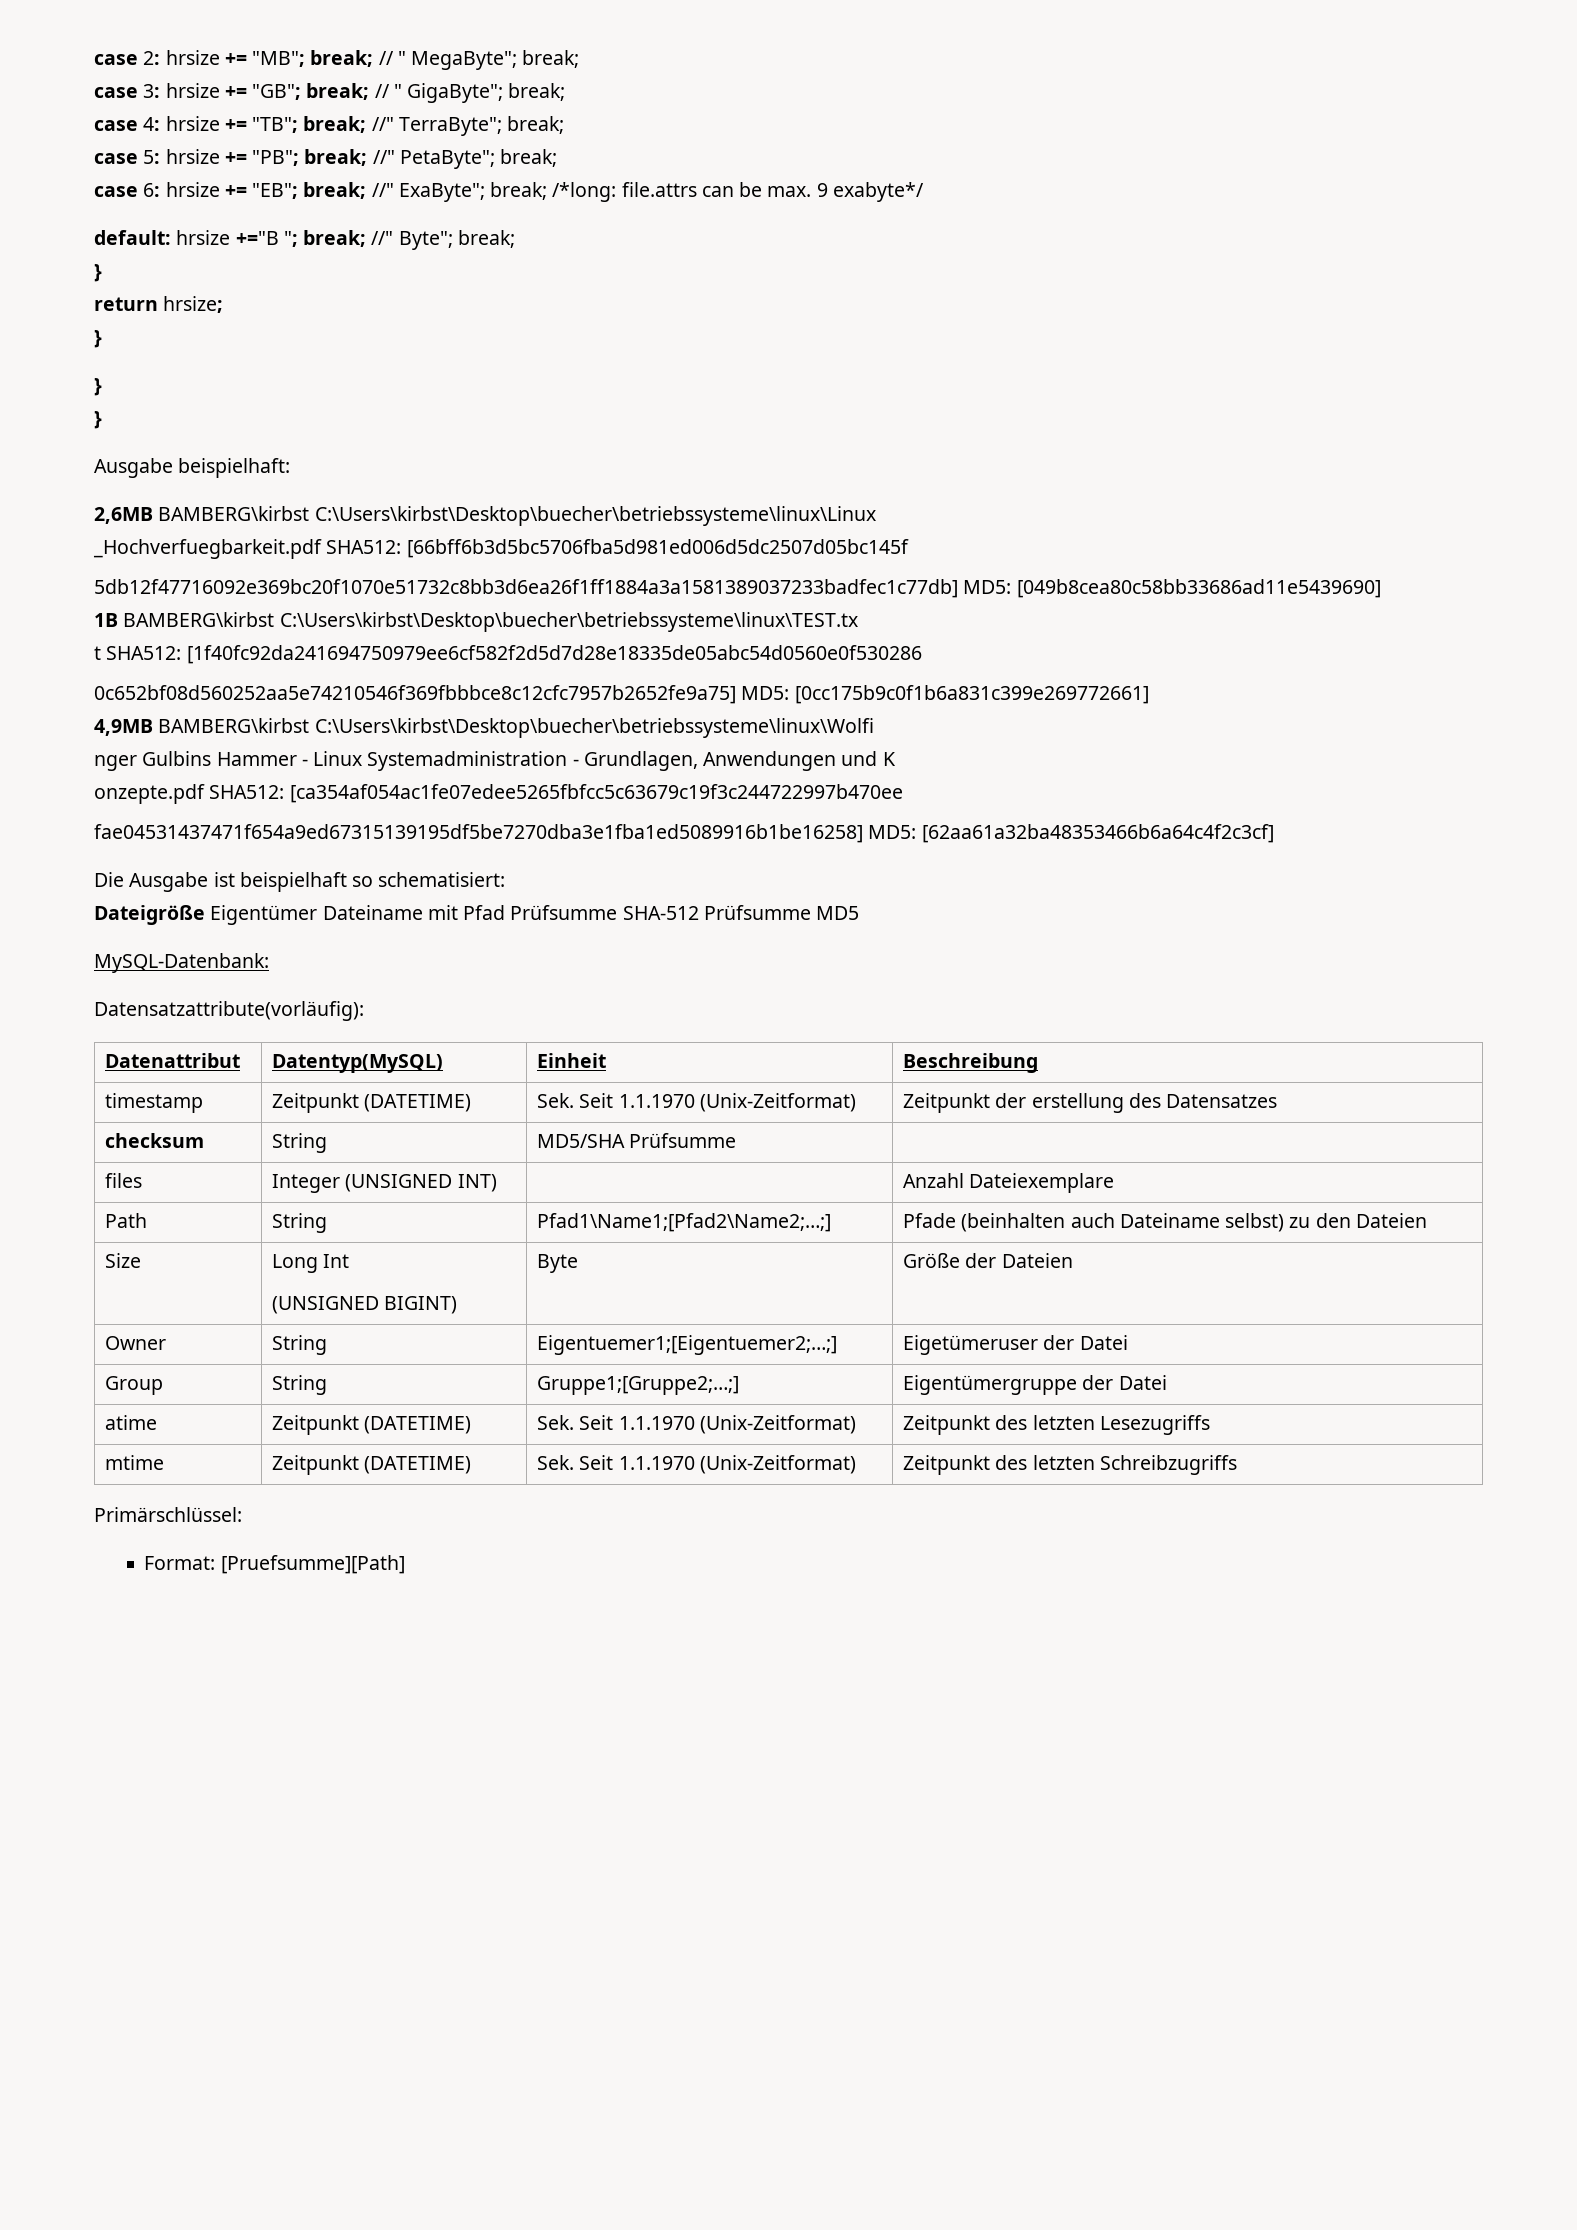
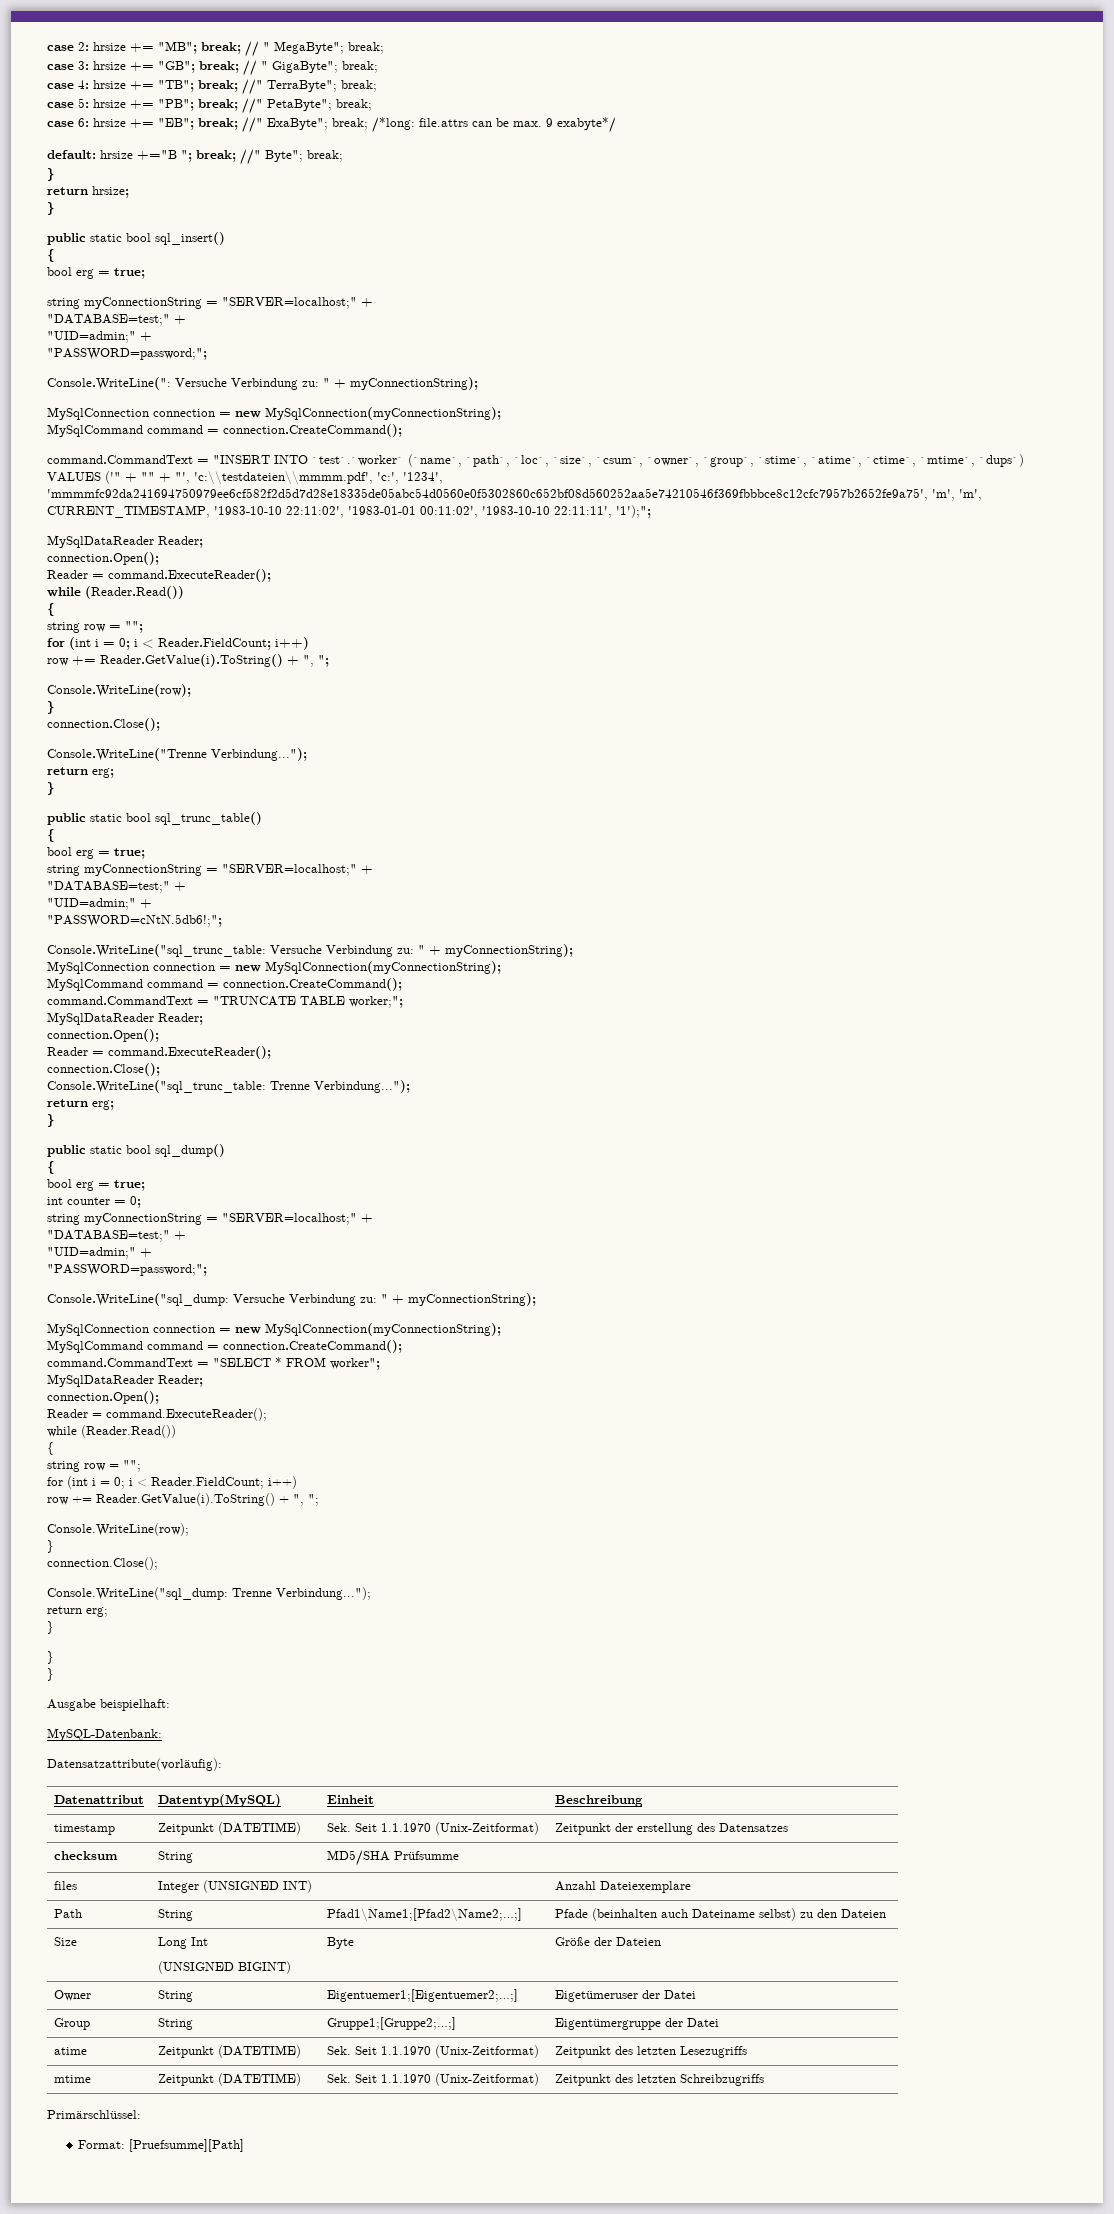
  return hrsize;
+ }
+ public static bool sql_insert()
+ {
+ bool erg = true;
+ string myConnectionString = "SERVER=localhost;" +
+ "DATABASE=test;" +
+ "UID=admin;" +
+ "PASSWORD=password;";
+ Console.WriteLine(": Versuche Verbindung zu: " + myConnectionString);
+ MySqlConnection connection = new MySqlConnection(myConnectionString);
+ MySqlCommand command = connection.CreateCommand();
+ command.CommandText = "INSERT INTO `test`.`worker` (`name`, `path`, `loc`, `size`, `csum`, `owner`, `group`, `stime`, `atime`, `ctime`, `mtime`, `dups`) VALUES ('" + "" + "', 'c:\\testdateien\\mmmm.pdf', 'c:', '1234', 'mmmmfc92da241694750979ee6cf582f2d5d7d28e18335de05abc54d0560e0f5302860c652bf08d560252aa5e74210546f369fbbbce8c12cfc7957b2652fe9a75', 'm', 'm', CURRENT_TIMESTAMP, '1983-10-10 22:11:02', '1983-01-01 00:11:02', '1983-10-10 22:11:11', '1');";
+ MySqlDataReader Reader;
+ connection.Open();
+ Reader = command.ExecuteReader();
+ while (Reader.Read())
+ {
+ string row = "";
+ for (int i = 0; i < Reader.FieldCount; i++)
+ row += Reader.GetValue(i).ToString() + ", ";
+ Console.WriteLine(row);
+ }
+ connection.Close();
+ Console.WriteLine("Trenne Verbindung...");
+ return erg;
+ }
+ public static bool sql_trunc_table()
+ {
+ bool erg = true;
+ string myConnectionString = "SERVER=localhost;" +
+ "DATABASE=test;" +
+ "UID=admin;" +
+ "PASSWORD=cNtN.5db6!;";
+ Console.WriteLine("sql_trunc_table: Versuche Verbindung zu: " + myConnectionString);
+ MySqlConnection connection = new MySqlConnection(myConnectionString);
+ MySqlCommand command = connection.CreateCommand();
+ command.CommandText = "TRUNCATE TABLE worker;";
+ MySqlDataReader Reader;
+ connection.Open();
+ Reader = command.ExecuteReader();
+ connection.Close();
+ Console.WriteLine("sql_trunc_table: Trenne Verbindung...");
+ return erg;
+ }
+ public static bool sql_dump()
+ {
+ bool erg = true;
+ int counter = 0;
+ string myConnectionString = "SERVER=localhost;" +
+ "DATABASE=test;" +
+ "UID=admin;" +
+ "PASSWORD=password;";
+ Console.WriteLine("sql_dump: Versuche Verbindung zu: " + myConnectionString);
+ MySqlConnection connection = new MySqlConnection(myConnectionString);
+ MySqlCommand command = connection.CreateCommand();
+ command.CommandText = "SELECT * FROM worker";
+ MySqlDataReader Reader;
+ connection.Open();
+ Reader = command.ExecuteReader();
+ while (Reader.Read())
+ {
+ string row = "";
+ for (int i = 0; i < Reader.FieldCount; i++)
+ row += Reader.GetValue(i).ToString() + ", ";
+ Console.WriteLine(row);
+ }
+ connection.Close();
+ Console.WriteLine("sql_dump: Trenne Verbindung...");
+ return erg;
  }
  }
  }
  Ausgabe beispielhaft:
- 2,6MB BAMBERG\kirbst C:\Users\kirbst\Desktop\buecher\betriebssysteme\linux\Linux
- _Hochverfuegbarkeit.pdf SHA512: [66bff6b3d5bc5706fba5d981ed006d5dc2507d05bc145f
- 5db12f47716092e369bc20f1070e51732c8bb3d6ea26f1ff1884a3a1581389037233badfec1c77db] MD5: [049b8cea80c58bb33686ad11e5439690]
- 1B BAMBERG\kirbst C:\Users\kirbst\Desktop\buecher\betriebssysteme\linux\TEST.tx
- t SHA512: [1f40fc92da241694750979ee6cf582f2d5d7d28e18335de05abc54d0560e0f530286
- 0c652bf08d560252aa5e74210546f369fbbbce8c12cfc7957b2652fe9a75] MD5: [0cc175b9c0f1b6a831c399e269772661]
- 4,9MB BAMBERG\kirbst C:\Users\kirbst\Desktop\buecher\betriebssysteme\linux\Wolfi
- nger Gulbins Hammer - Linux Systemadministration - Grundlagen, Anwendungen und K
- onzepte.pdf SHA512: [ca354af054ac1fe07edee5265fbfcc5c63679c19f3c244722997b470ee
- fae04531437471f654a9ed67315139195df5be7270dba3e1fba1ed5089916b1be16258] MD5: [62aa61a32ba48353466b6a64c4f2c3cf]
- Die Ausgabe ist beispielhaft so schematisiert:
- Dateigröße Eigentümer Dateiname mit Pfad Prüfsumme SHA-512 Prüfsumme MD5

